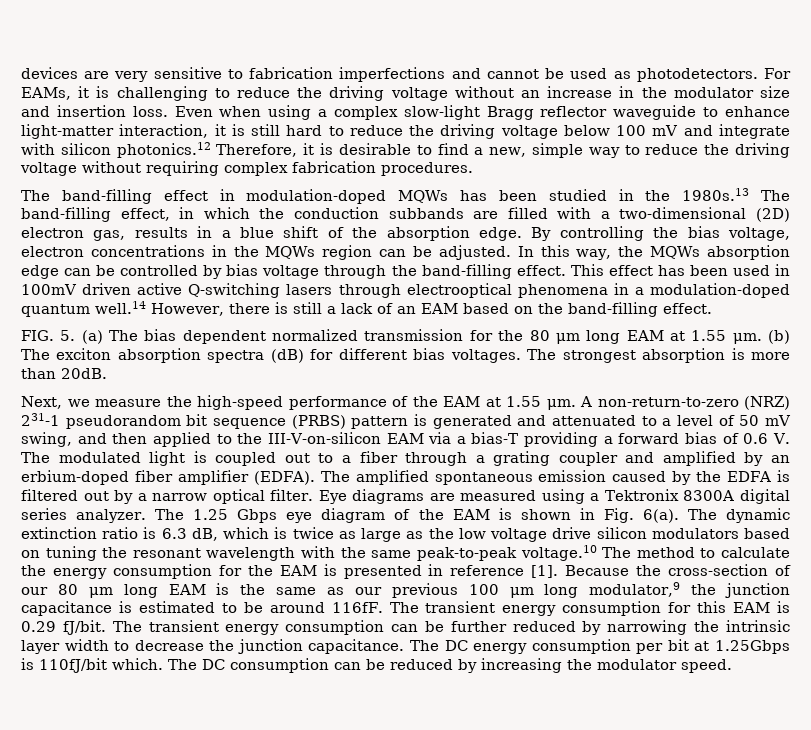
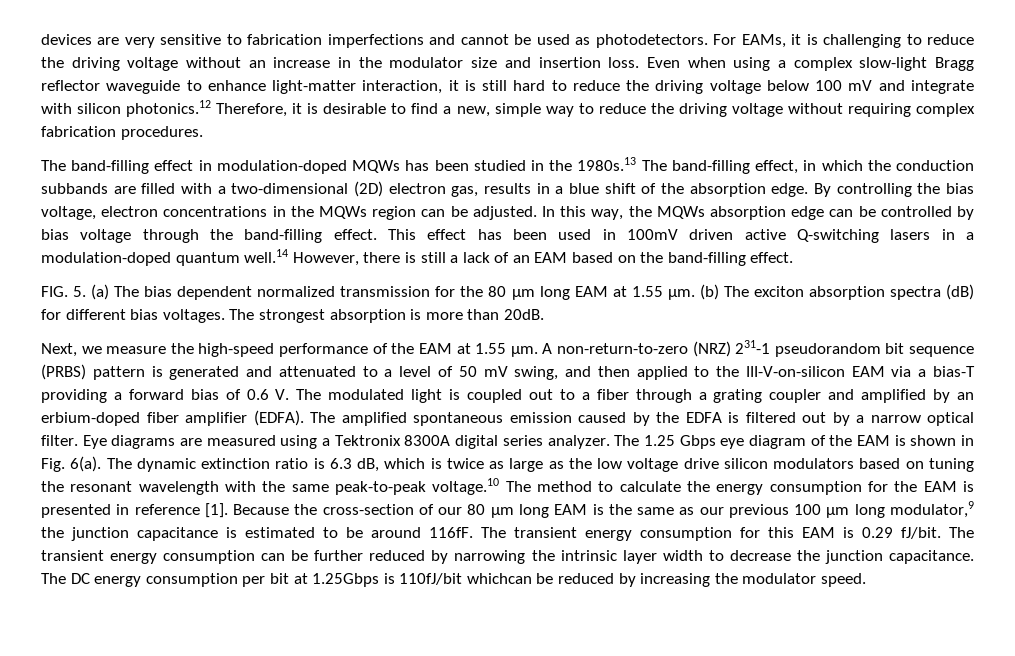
- This effect has been used in 100mV driven active Q-switching lasers through electrooptical phenomena in a modulation-doped quantum well.14 However, there is still a lack of an EAM based on the band-filling effect.
+ This effect has been used in 100mV driven active Q-switching lasers in a modulation-doped quantum well.14 However, there is still a lack of an EAM based on the band-filling effect.
- The DC energy consumption per bit at 1.25Gbps is 110fJ/bit which. The DC consumption can be reduced by increasing the modulator speed.
+ The DC energy consumption per bit at 1.25Gbps is 110fJ/bit whichcan be reduced by increasing the modulator speed.

